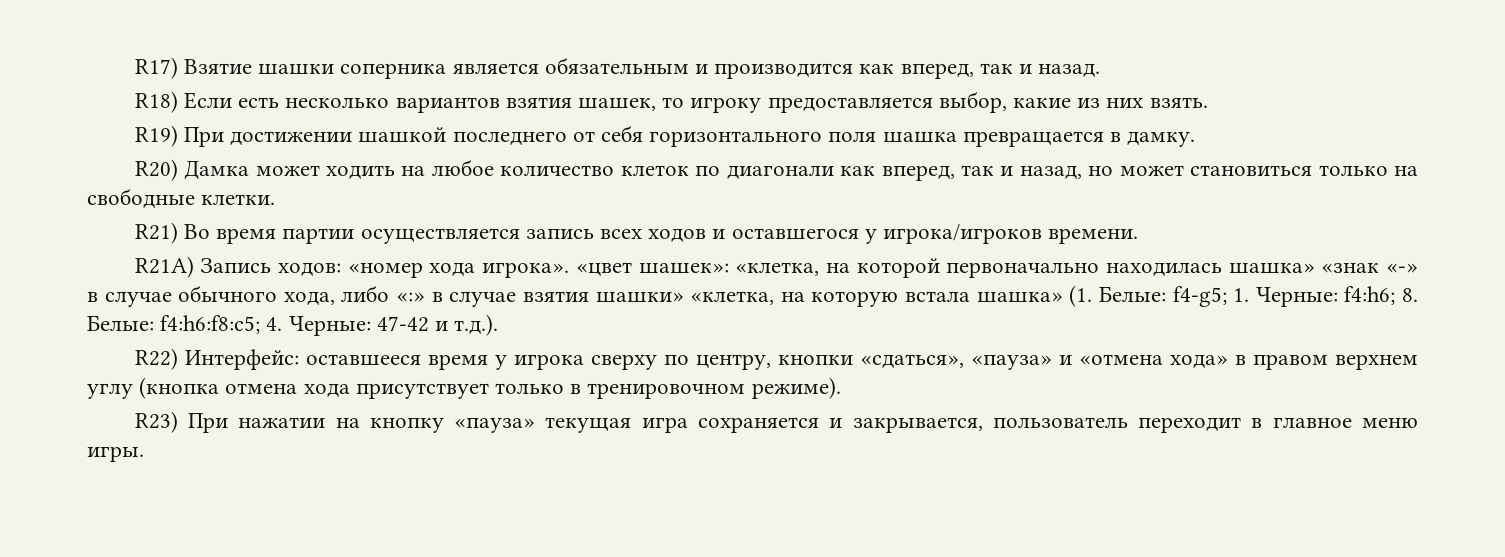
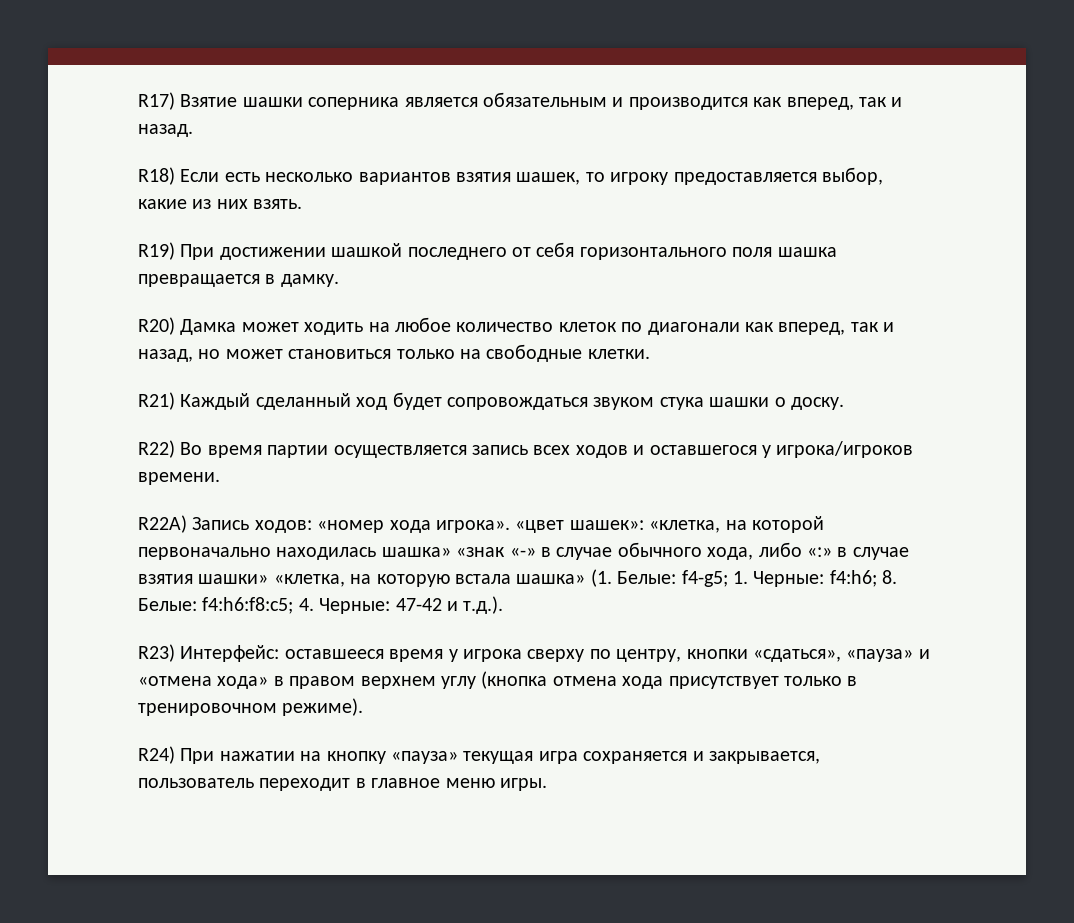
- R21) Во время партии осуществляется запись всех ходов и оставшегося у игрока/игроков времени.
+ R21) Каждый сделанный ход будет сопровождаться звуком стука шашки о доску.
+ R22) Во время партии осуществляется запись всех ходов и оставшегося у игрока/игроков времени.
- R21A) Запись ходов: «номер хода игрока».
+ R22A) Запись ходов: «номер хода игрока».
- R22) Интерфейс: оставшееся время у игрока сверху по центру, кнопки «сдаться», «пауза» и «отмена хода» в правом верхнем углу (кнопка отмена хода присутствует только в тренировочном режиме).
+ R23) Интерфейс: оставшееся время у игрока сверху по центру, кнопки «сдаться», «пауза» и «отмена хода» в правом верхнем углу (кнопка отмена хода присутствует только в тренировочном режиме).
- R23) При нажатии на кнопку «пауза» текущая игра сохраняется и закрывается, пользователь переходит в главное меню игры.
+ R24) При нажатии на кнопку «пауза» текущая игра сохраняется и закрывается, пользователь переходит в главное меню игры.

